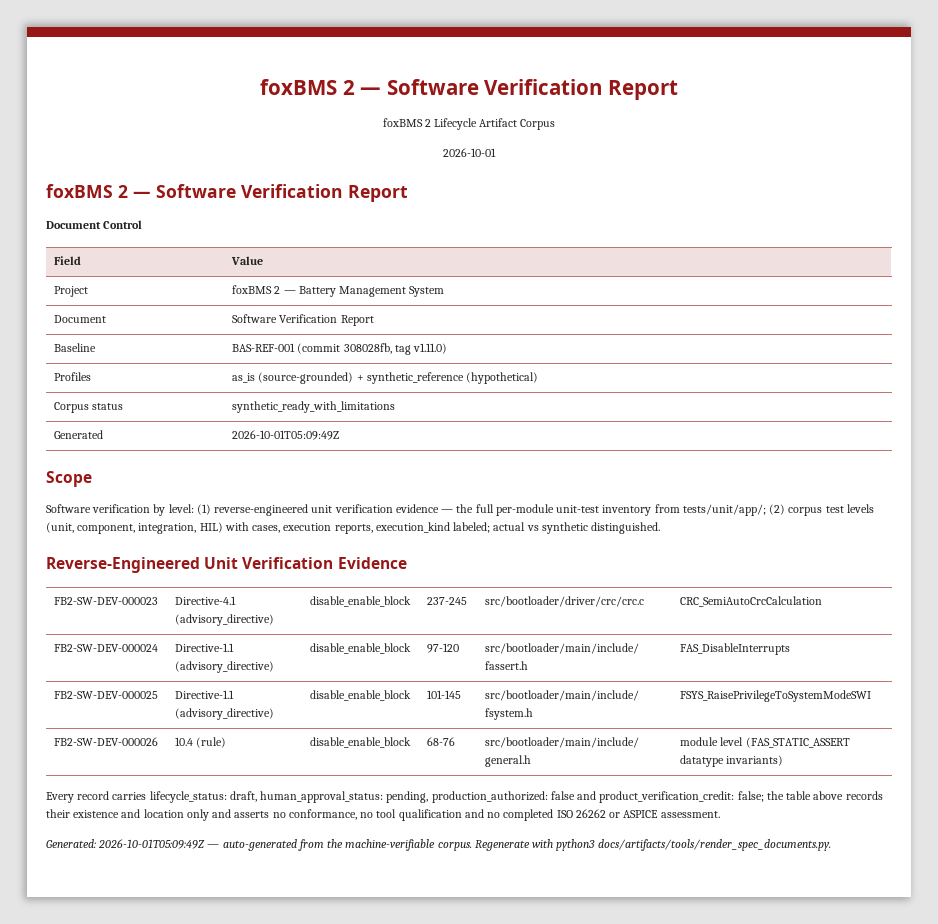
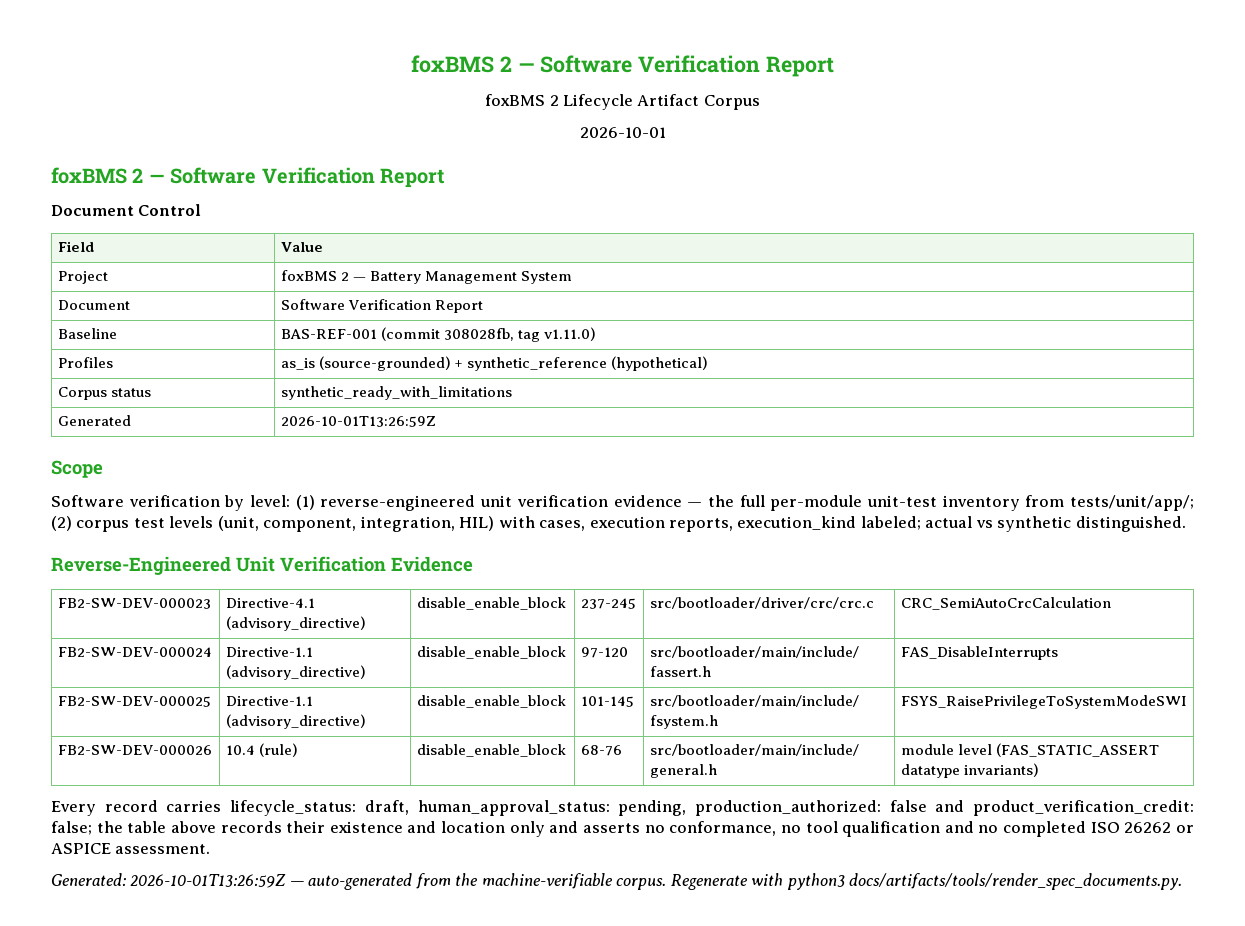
- Generated | 2026-10-01T05:09:49Z
+ Generated | 2026-10-01T13:26:59Z
- Generated: 2026-10-01T05:09:49Z — auto-generated from the machine-verifiable corpus.
+ Generated: 2026-10-01T13:26:59Z — auto-generated from the machine-verifiable corpus.

